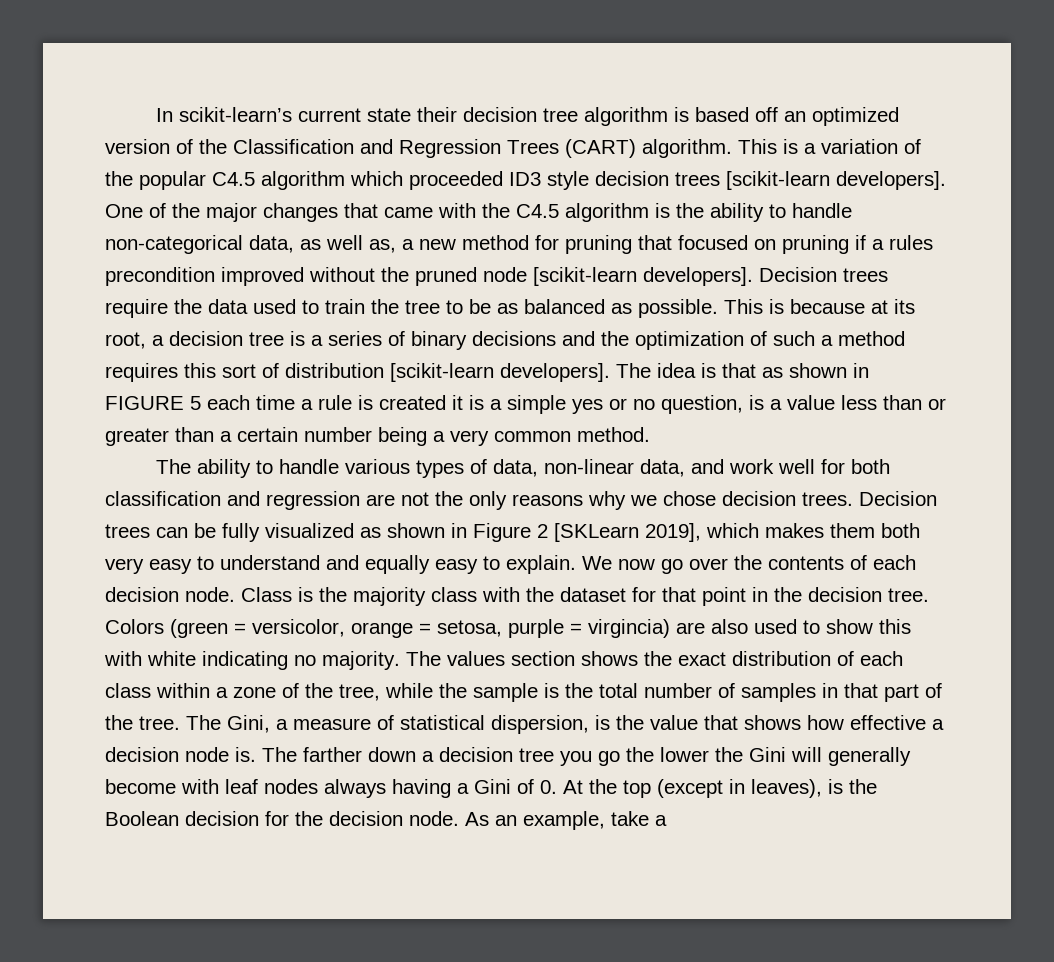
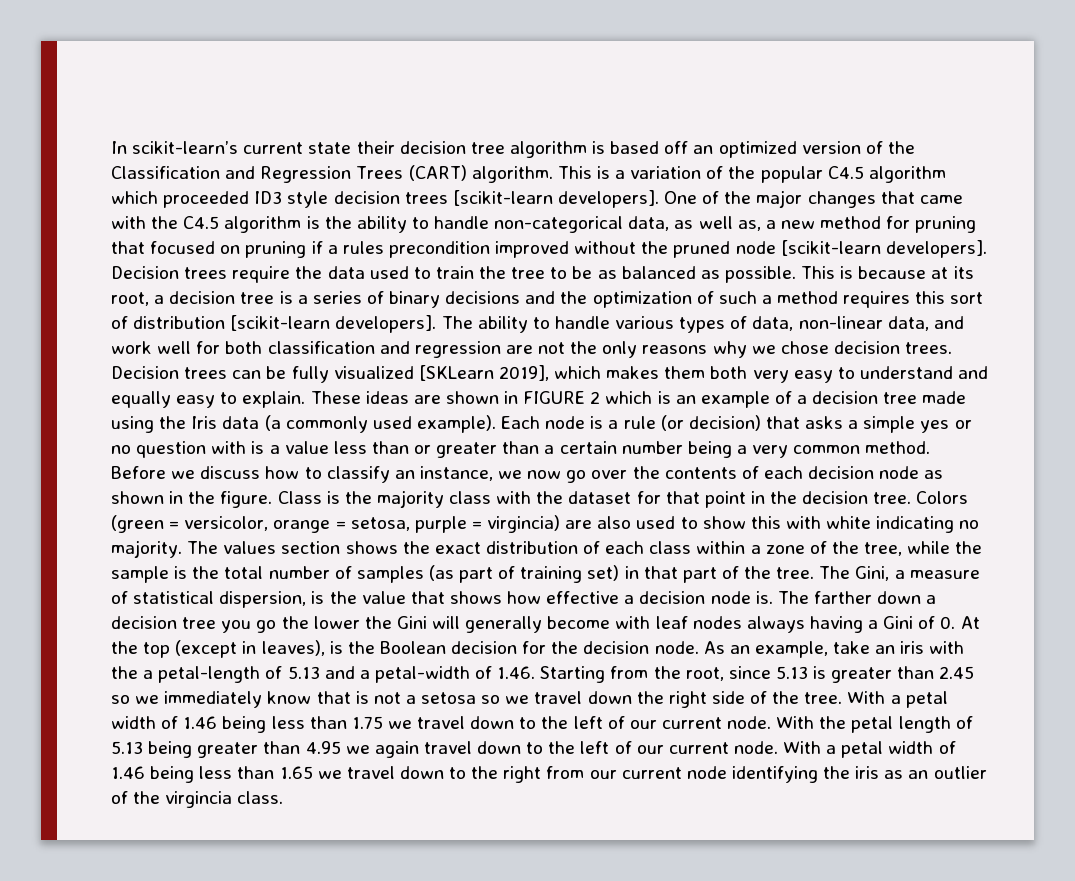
- The idea is that as shown in FIGURE 5 each time a rule is created it is a simple yes or no question, is a value less than or greater than a certain number being a very common method.
- Decision trees can be fully visualized as shown in Figure 2 [SKLearn 2019], which makes them both very easy to understand and equally easy to explain.
+ Decision trees can be fully visualized [SKLearn 2019], which makes them both very easy to understand and equally easy to explain.
- We now go over the contents of each decision node.
+ These ideas are shown in FIGURE 2 which is an example of a decision tree made using the Iris data (a commonly used example). Each node is a rule (or decision) that asks a simple yes or no question with is a value less than or greater than a certain number being a very common method. Before we discuss how to classify an instance, we now go over the contents of each decision node as shown in the figure.
- The values section shows the exact distribution of each class within a zone of the tree, while the sample is the total number of samples in that part of the tree.
+ The values section shows the exact distribution of each class within a zone of the tree, while the sample is the total number of samples (as part of training set) in that part of the tree.
- As an example, take a
+ As an example, take an iris with the a petal-length of 5.13 and a petal-width of 1.46. Starting from the root, since 5.13 is greater than 2.45 so we immediately know that is not a setosa so we travel down the right side of the tree. With a petal width of 1.46 being less than 1.75 we travel down to the left of our current node. With the petal length of 5.13 being greater than 4.95 we again travel down to the left of our current node. With a petal width of 1.46 being less than 1.65 we travel down to the right from our current node identifying the iris as an outlier of the virgincia class.

